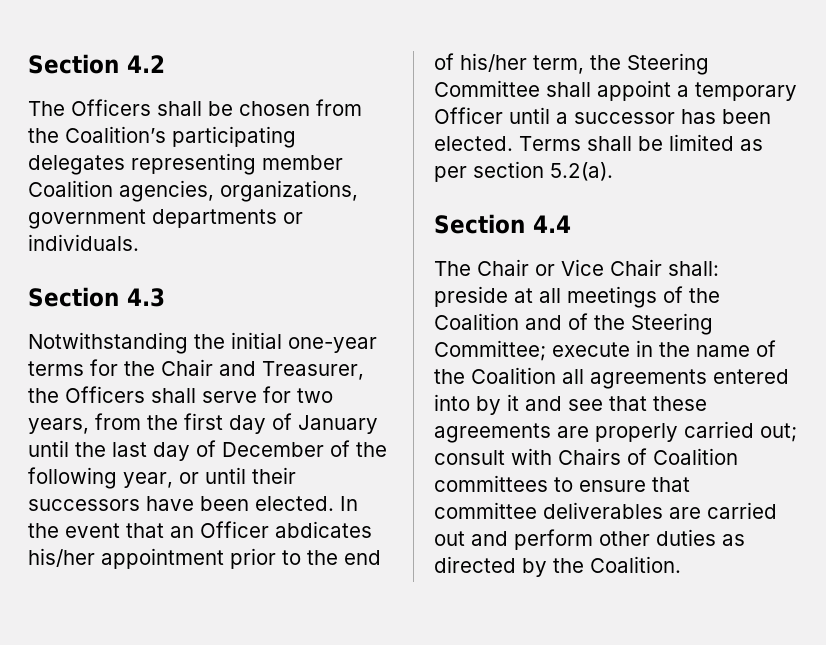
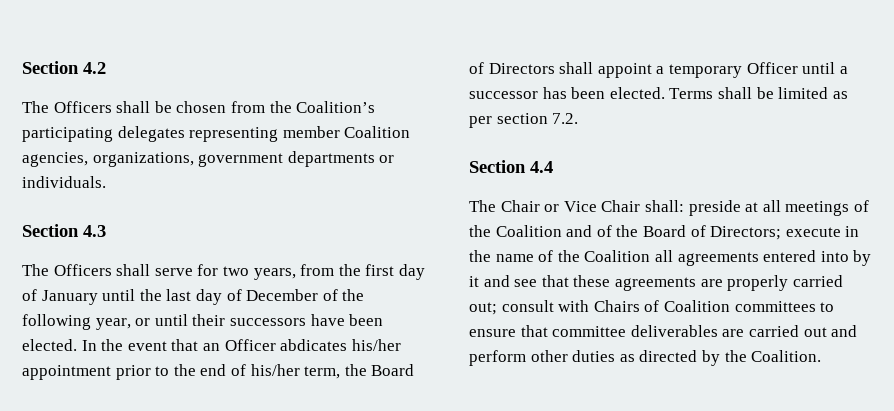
- Notwithstanding the initial one-year terms for the Chair and Treasurer, the Officers shall serve for two years, from the first day of January until the last day of December of the following year, or until their successors have been elected.
+ The Officers shall serve for two years, from the first day of January until the last day of December of the following year, or until their successors have been elected.
- In the event that an Officer abdicates his/her appointment prior to the end of his/her term, the Steering Committee shall appoint a temporary Officer until a successor has been elected.
+ In the event that an Officer abdicates his/her appointment prior to the end of his/her term, the Board of Directors shall appoint a temporary Officer until a successor has been elected.
- Terms shall be limited as per section 5.2(a).
+ Terms shall be limited as per section 7.2.
- preside at all meetings of the Coalition and of the Steering Committee;
+ preside at all meetings of the Coalition and of the Board of Directors;

